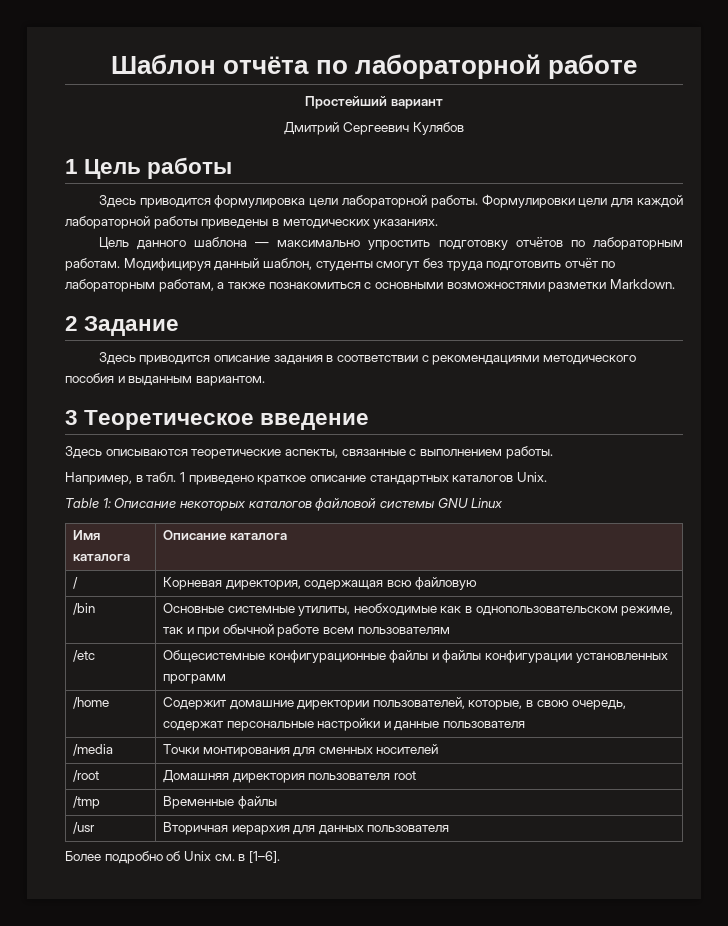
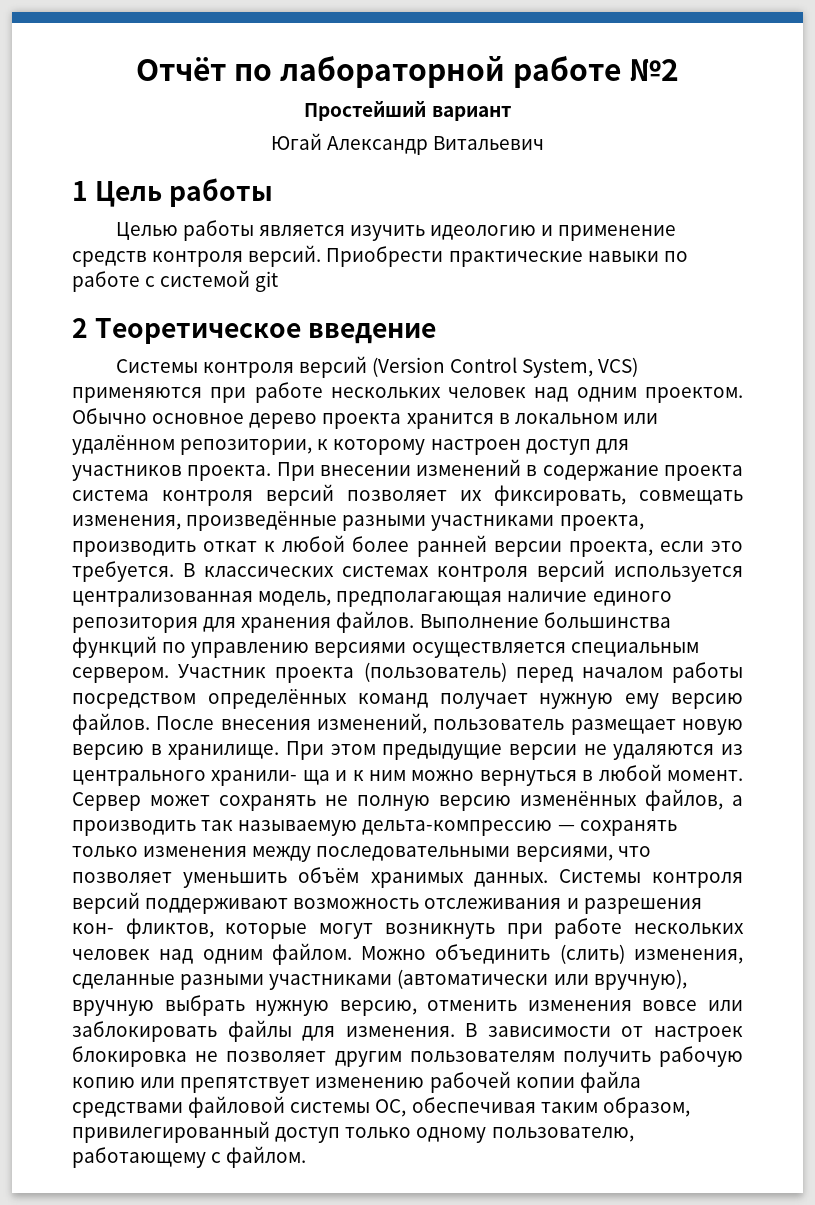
- Шаблон отчёта по лабораторной работе
+ Отчёт по лабораторной работе №2
- Дмитрий Сергеевич Кулябов
+ Югай Александр Витальевич
- Здесь приводится формулировка цели лабораторной работы. Формулировки цели для каждой лабораторной работы приведены в методических указаниях.
- Цель данного шаблона — максимально упростить подготовку отчётов по лабораторным работам. Модифицируя данный шаблон, студенты смогут без труда подготовить отчёт по лабораторным работам, а также познакомиться с основными возможностями разметки Markdown.
- 2 Задание
- Здесь приводится описание задания в соответствии с рекомендациями методического пособия и выданным вариантом.
- 3 Теоретическое введение
- Здесь описываются теоретические аспекты, связанные с выполнением работы.
- Например, в табл. 1 приведено краткое описание стандартных каталогов Unix.
- Table 1: Описание некоторых каталогов файловой системы GNU Linux
- Имя каталога | Описание каталога
- / | Корневая директория, содержащая всю файловую
- /bin | Основные системные утилиты, необходимые как в однопользовательском режиме, так и при обычной работе всем пользователям
- /etc | Общесистемные конфигурационные файлы и файлы конфигурации установленных программ
- /home | Содержит домашние директории пользователей, которые, в свою очередь, содержат персональные настройки и данные пользователя
- /media | Точки монтирования для сменных носителей
- /root | Домашняя директория пользователя root
- /tmp | Временные файлы
- /usr | Вторичная иерархия для данных пользователя
- Более подробно об Unix см. в [1–6].
+ Целью работы является изучить идеологию и применение средств контроля версий. Приобрести практические навыки по работе с системой git
+ 2 Теоретическое введение
+ Системы контроля версий (Version Control System, VCS) применяются при работе нескольких человек над одним проектом. Обычно основное дерево проекта хранится в локальном или удалённом репозитории, к которому настроен доступ для участников проекта. При внесении изменений в содержание проекта система контроля версий позволяет их фиксировать, совмещать изменения, произведённые разными участниками проекта, производить откат к любой более ранней версии проекта, если это требуется. В классических системах контроля версий используется централизованная модель, предполагающая наличие единого репозитория для хранения файлов. Выполнение большинства функций по управлению версиями осуществляется специальным сервером. Участник проекта (пользователь) перед началом работы посредством определённых команд получает нужную ему версию файлов. После внесения изменений, пользователь размещает новую версию в хранилище. При этом предыдущие версии не удаляются из центрального хранили- ща и к ним можно вернуться в любой момент. Сервер может сохранять не полную версию изменённых файлов, а производить так называемую дельта-компрессию — сохранять только изменения между последовательными версиями, что позволяет уменьшить объём хранимых данных. Системы контроля версий поддерживают возможность отслеживания и разрешения кон- фликтов, которые могут возникнуть при работе нескольких человек над одним файлом. Можно объединить (слить) изменения, сделанные разными участниками (автоматически или вручную), вручную выбрать нужную версию, отменить изменения вовсе или заблокировать файлы для изменения. В зависимости от настроек блокировка не позволяет другим пользователям получить рабочую копию или препятствует изменению рабочей копии файла средствами файловой системы ОС, обеспечивая таким образом, привилегированный доступ только одному пользователю, работающему с файлом.

